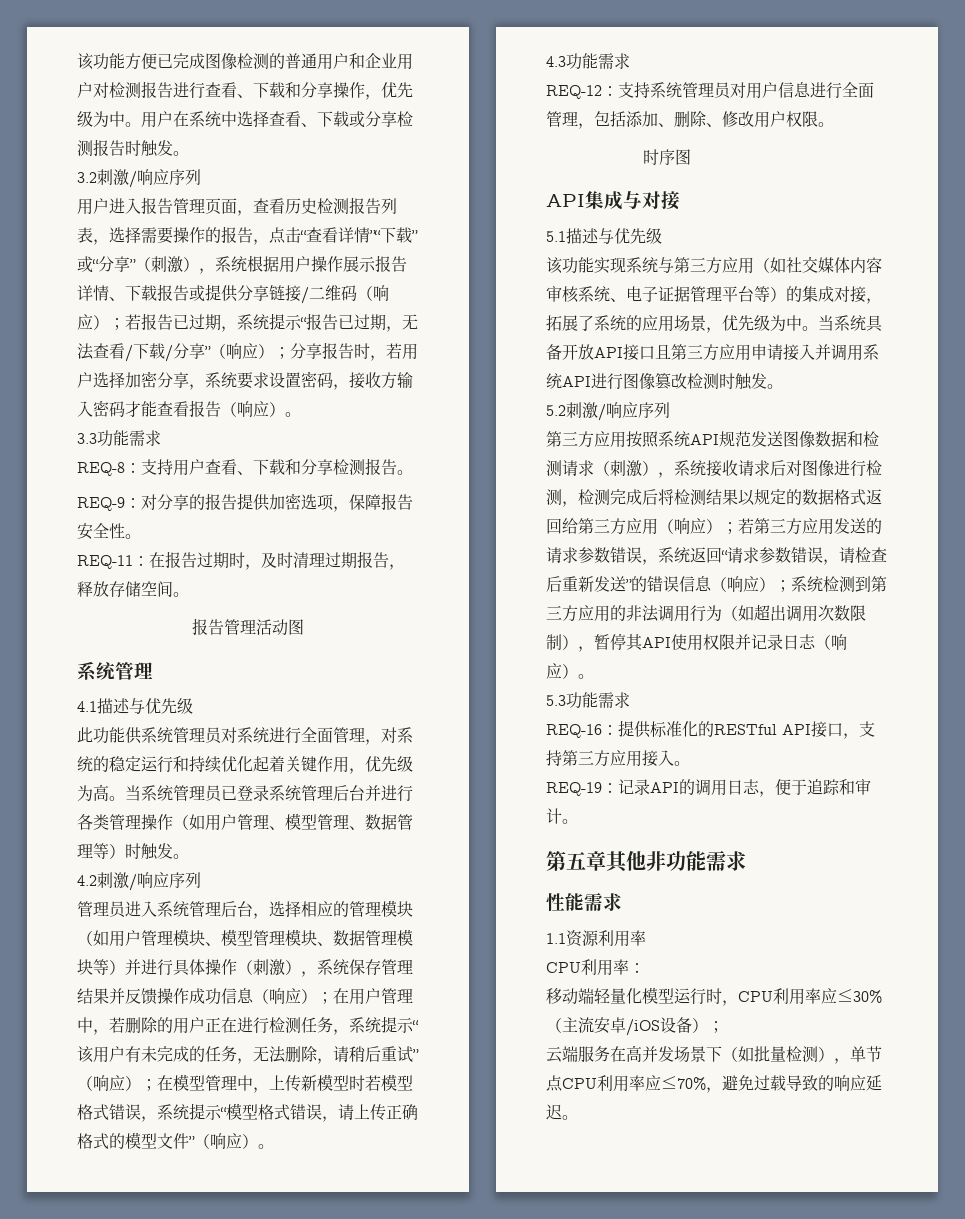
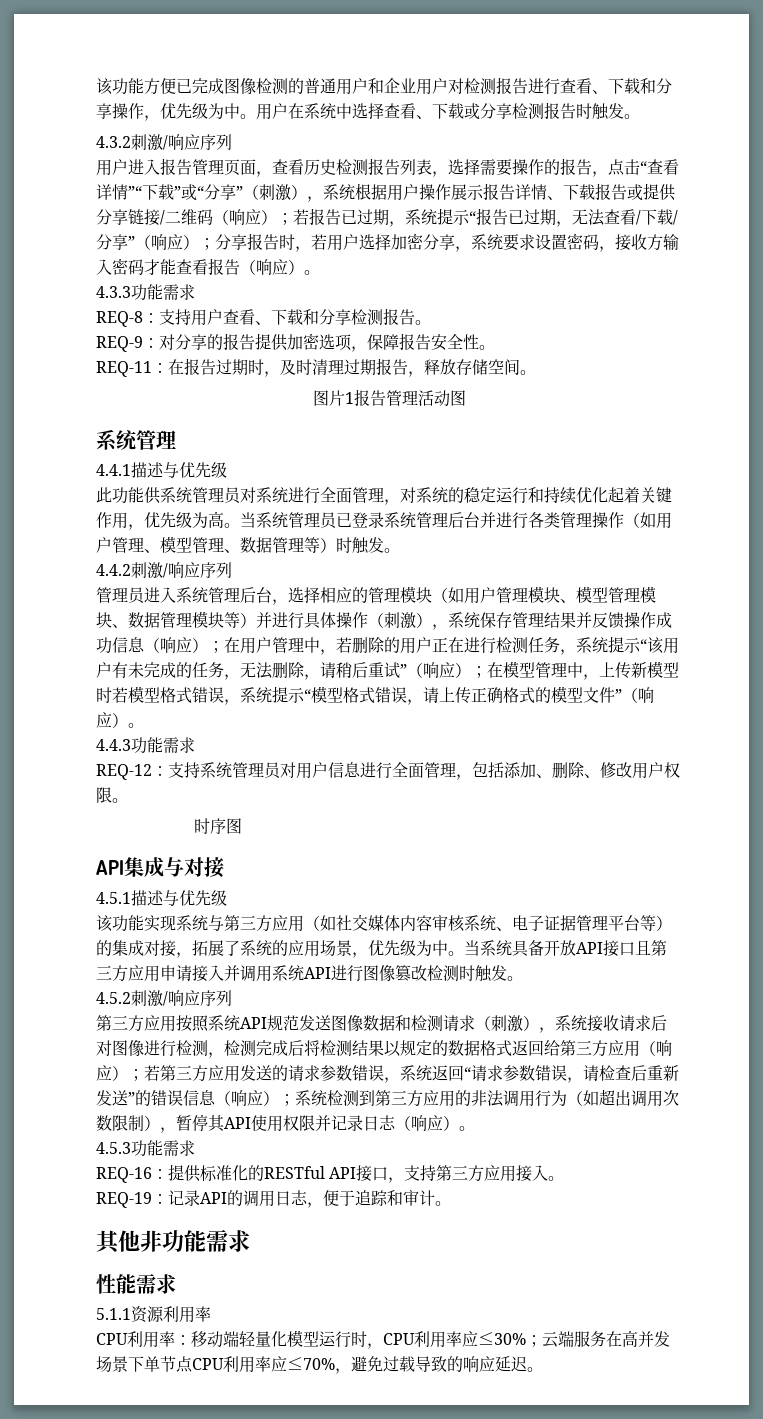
- 3.2刺激/响应序列
+ 4.3.2刺激/响应序列
- 3.3功能需求
+ 4.3.3功能需求
- 报告管理活动图
+ 图片1报告管理活动图
- 4.1描述与优先级
+ 4.4.1描述与优先级
- 4.2刺激/响应序列
+ 4.4.2刺激/响应序列
- 4.3功能需求
+ 4.4.3功能需求
- 5.1描述与优先级
+ 4.5.1描述与优先级
- 5.2刺激/响应序列
+ 4.5.2刺激/响应序列
- 5.3功能需求
+ 4.5.3功能需求
- 第五章其他非功能需求
+ 其他非功能需求
- 1.1资源利用率
+ 5.1.1资源利用率
- CPU利用率：
- 移动端轻量化模型运行时，CPU利用率应≤30%（主流安卓/iOS设备）；
- 云端服务在高并发场景下（如批量检测），单节点CPU利用率应≤70%，避免过载导致的响应延迟。
+ CPU利用率：移动端轻量化模型运行时，CPU利用率应≤30%；云端服务在高并发场景下单节点CPU利用率应≤70%，避免过载导致的响应延迟。

